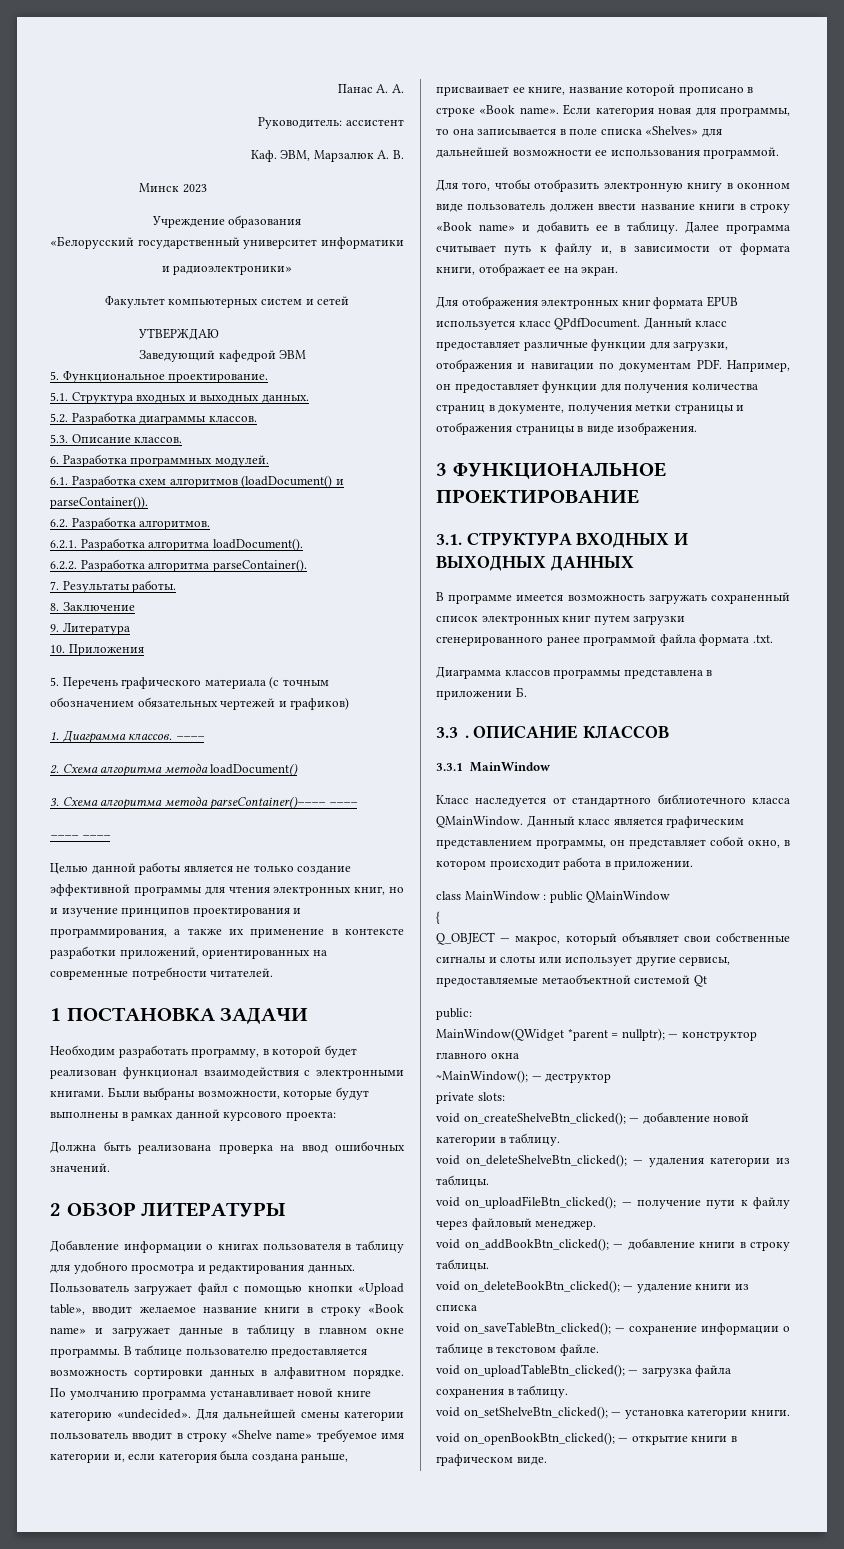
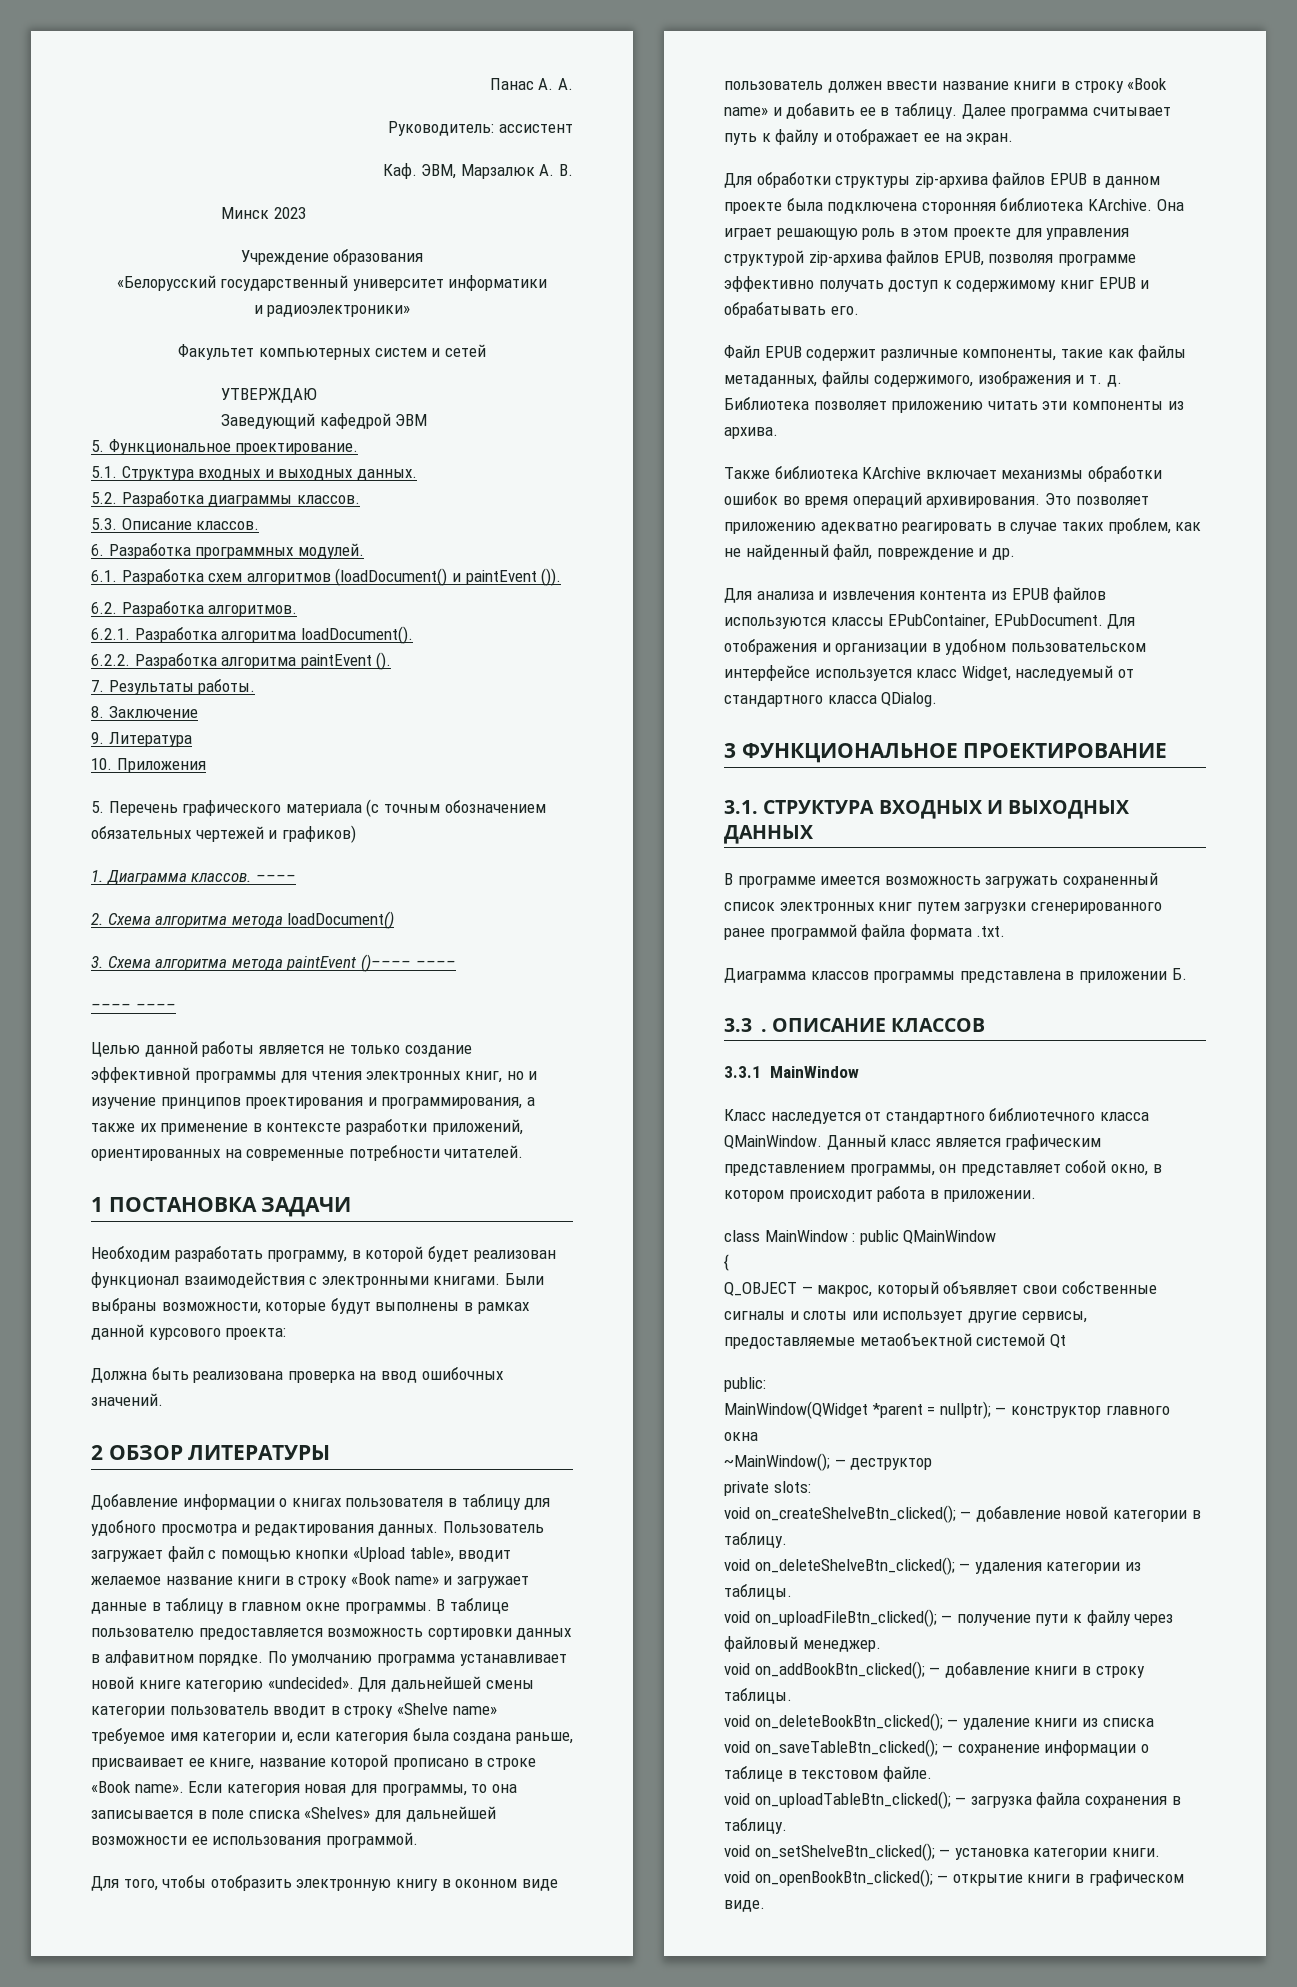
- 6.1. Разработка схем алгоритмов (loadDocument() и parseContainer()).
+ 6.1. Разработка схем алгоритмов (loadDocument() и paintEvent ()).
- 6.2.2. Разработка алгоритма parseContainer().
+ 6.2.2. Разработка алгоритма paintEvent ().
- 3. Схема алгоритма метода parseContainer()–––– ––––
+ 3. Схема алгоритма метода paintEvent ()–––– ––––
- Далее программа считывает путь к файлу и, в зависимости от формата книги, отображает ее на экран.
+ Далее программа считывает путь к файлу и отображает ее на экран.
- Для отображения электронных книг формата EPUB используется класс QPdfDocument. Данный класс предоставляет различные функции для загрузки, отображения и навигации по документам PDF. Например, он предоставляет функции для получения количества страниц в документе, получения метки страницы и отображения страницы в виде изображения.
+ Для обработки структуры zip-архива файлов EPUB в данном проекте была подключена сторонняя библиотека KArchive. Она играет решающую роль в этом проекте для управления структурой zip-архива файлов EPUB, позволяя программе эффективно получать доступ к содержимому книг EPUB и обрабатывать его.
+ Файл EPUB содержит различные компоненты, такие как файлы метаданных, файлы содержимого, изображения и т. д. Библиотека позволяет приложению читать эти компоненты из архива.
+ Также библиотека KArchive включает механизмы обработки ошибок во время операций архивирования. Это позволяет приложению адекватно реагировать в случае таких проблем, как не найденный файл, повреждение и др.
+ Для анализа и извлечения контента из EPUB файлов используются классы EPubContainer, EPubDocument. Для отображения и организации в удобном пользовательском интерфейсе используется класс Widget, наследуемый от стандартного класса QDialog.

